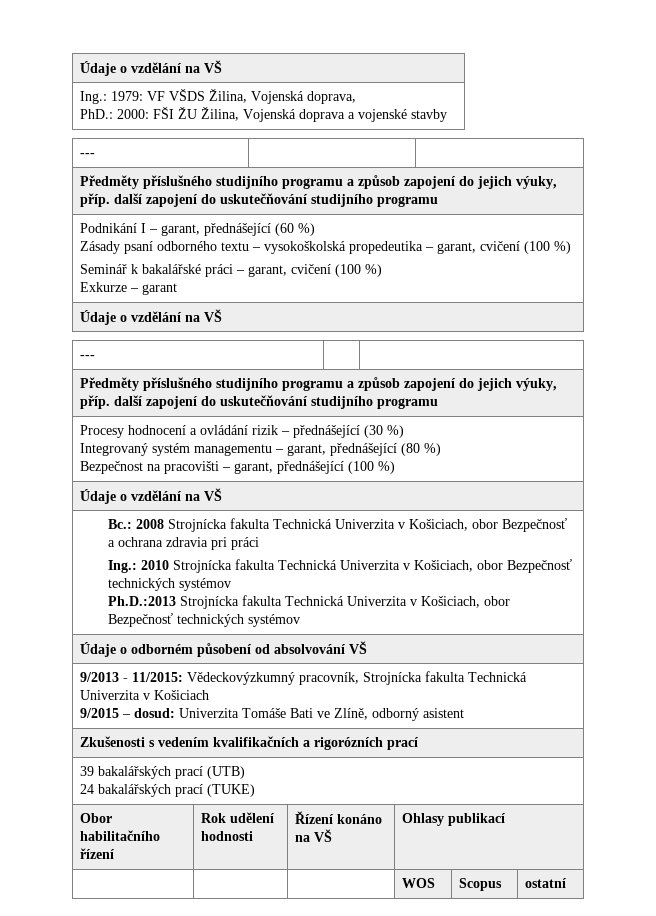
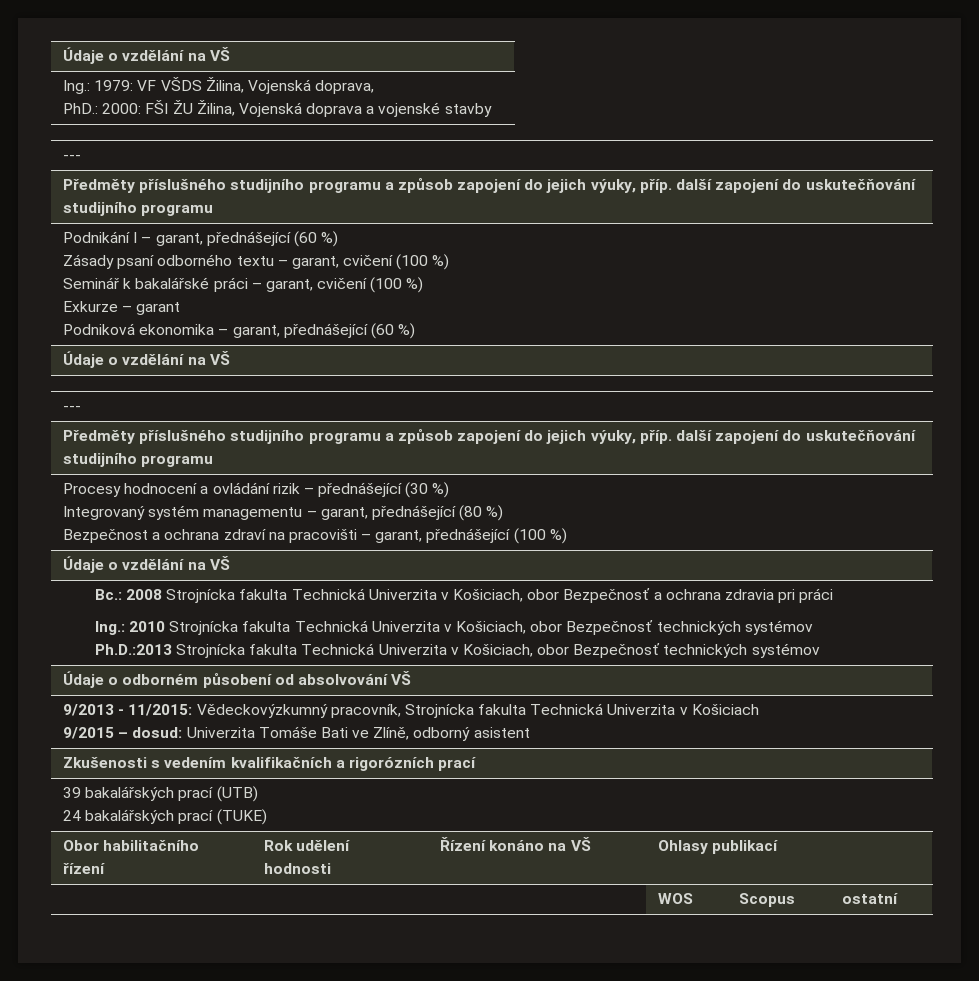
  Podnikání I – garant, přednášející (60 %)
- Zásady psaní odborného textu – vysokoškolská propedeutika – garant, cvičení (100 %)
+ Zásady psaní odborného textu – garant, cvičení (100 %)
  Seminář k bakalářské práci – garant, cvičení (100 %)
  Exkurze – garant
+ Podniková ekonomika – garant, přednášející (60 %)
  Procesy hodnocení a ovládání rizik – přednášející (30 %)
  Integrovaný systém managementu – garant, přednášející (80 %)
- Bezpečnost na pracovišti – garant, přednášející (100 %)
+ Bezpečnost a ochrana zdraví na pracovišti – garant, přednášející (100 %)

